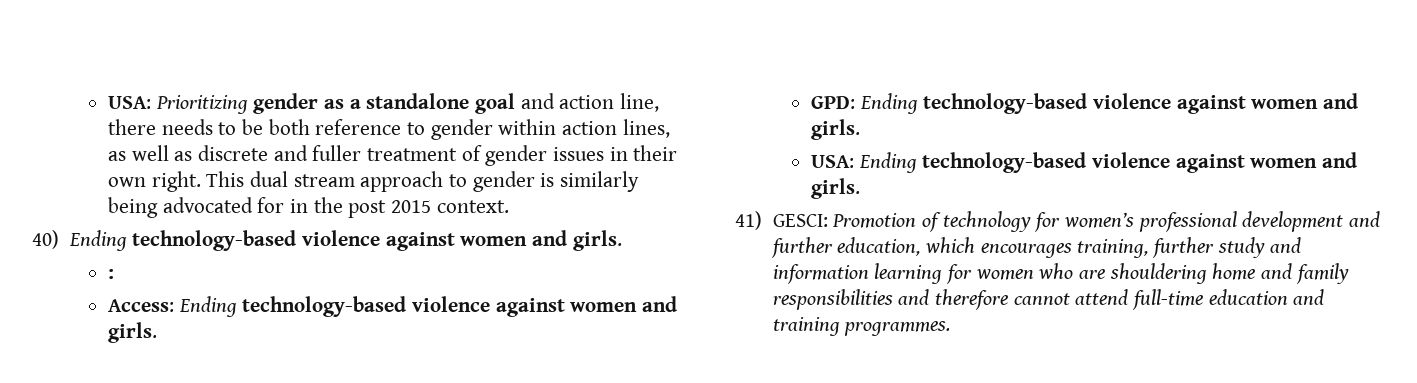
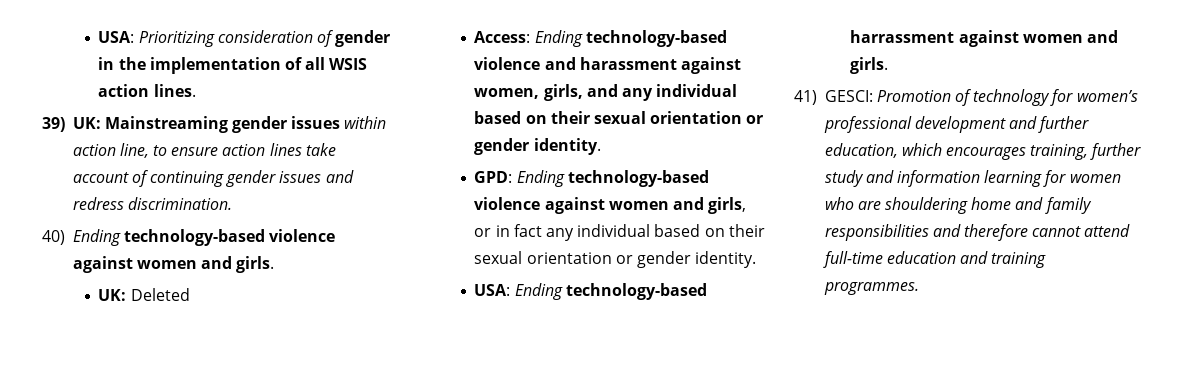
- USA: Prioritizing gender as a standalone goal and action line, there needs to be both reference to gender within action lines, as well as discrete and fuller treatment of gender issues in their own right. This dual stream approach to gender is similarly being advocated for in the post 2015 context.
+ USA: Prioritizing consideration of gender in the implementation of all WSIS action lines.
+ 39) UK: Mainstreaming gender issues within action line, to ensure action lines take account of continuing gender issues and redress discrimination.
- :
+ UK: Deleted
- Access: Ending technology-based violence against women and girls.
+ Access: Ending technology-based violence and harassment against women, girls, and any individual based on their sexual orientation or gender identity.
- GPD: Ending technology-based violence against women and girls.
+ GPD: Ending technology-based violence against women and girls, or in fact any individual based on their sexual orientation or gender identity.
- USA: Ending technology-based violence against women and girls.
+ USA: Ending technology-based harrassment against women and girls.

